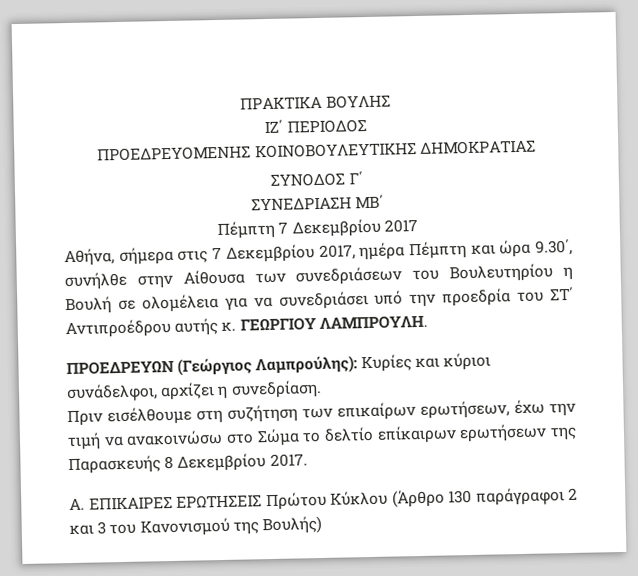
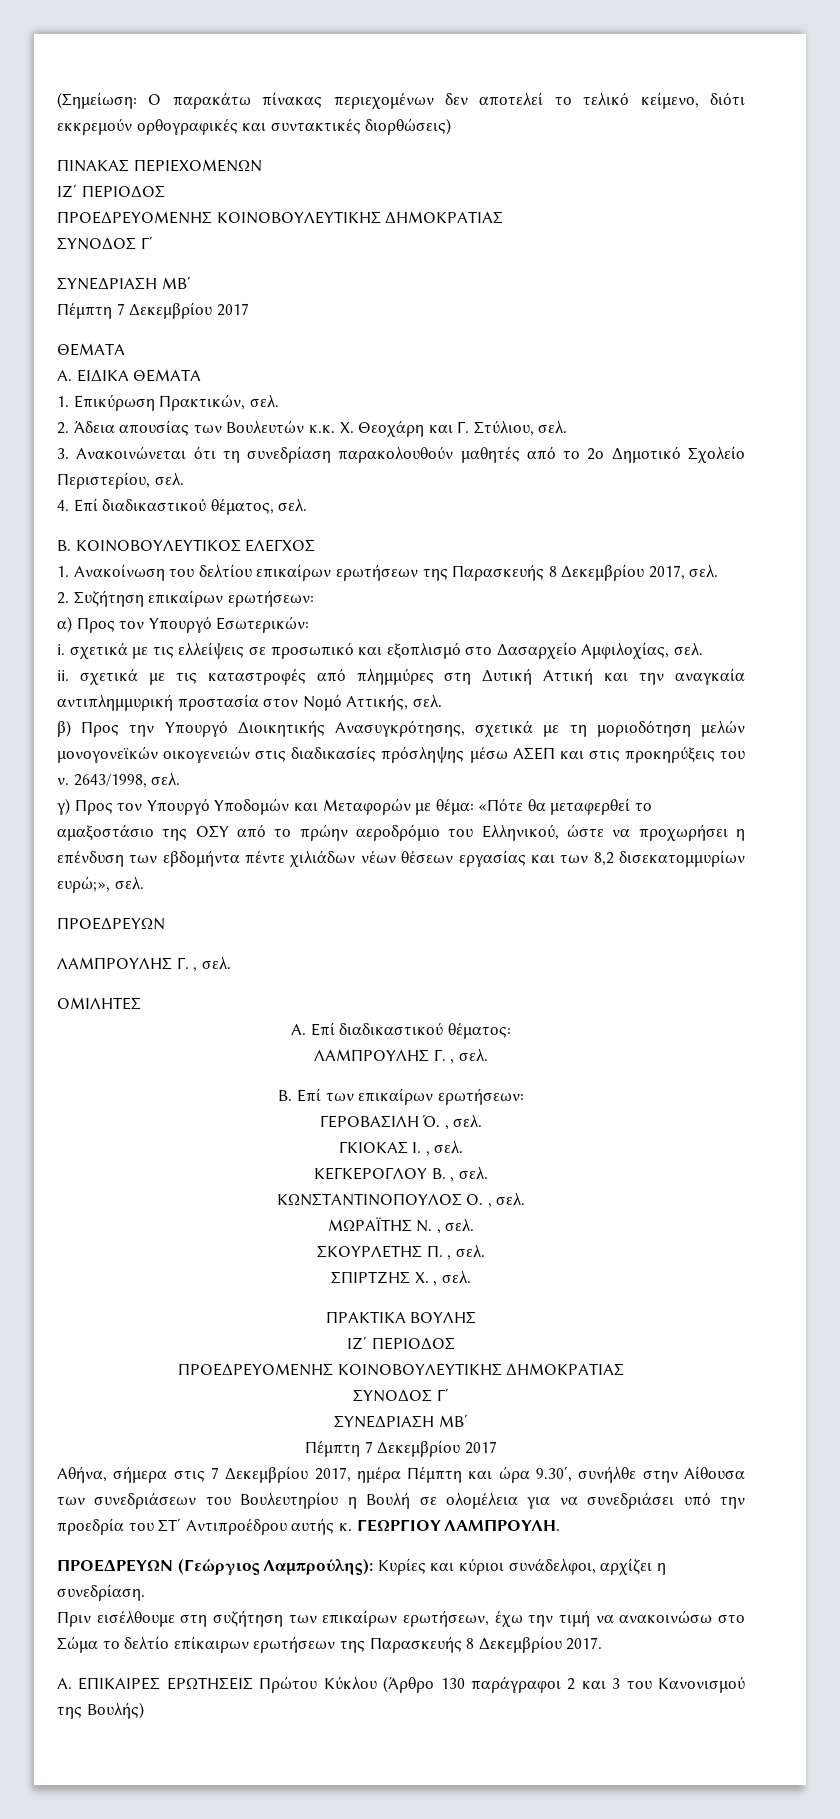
+ (Σημείωση: Ο παρακάτω πίνακας περιεχομένων δεν αποτελεί το τελικό κείμενο, διότι εκκρεμούν ορθογραφικές και συντακτικές διορθώσεις)
+ ΠΙΝΑΚΑΣ ΠΕΡΙΕΧΟΜΕΝΩΝ
+ ΙΖ΄ ΠΕΡΙΟΔΟΣ
+ ΠΡΟΕΔΡΕΥΟΜΕΝΗΣ ΚΟΙΝΟΒΟΥΛΕΥΤΙΚΗΣ ΔΗΜΟΚΡΑΤΙΑΣ
+ ΣΥΝΟΔΟΣ Γ΄
+ ΣΥΝΕΔΡΙΑΣΗ ΜΒ΄
+ Πέμπτη 7 Δεκεμβρίου 2017
+ ΘΕΜΑΤΑ
+ Α. ΕΙΔΙΚΑ ΘΕΜΑΤΑ
+ 1. Επικύρωση Πρακτικών, σελ.
+ 2. Άδεια απουσίας των Βουλευτών κ.κ. Χ. Θεοχάρη και Γ. Στύλιου, σελ.
+ 3. Ανακοινώνεται ότι τη συνεδρίαση παρακολουθούν μαθητές από το 2ο Δημοτικό Σχολείο Περιστερίου, σελ.
+ 4. Επί διαδικαστικού θέματος, σελ.
+ Β. ΚΟΙΝΟΒΟΥΛΕΥΤΙΚΟΣ ΕΛΕΓΧΟΣ
+ 1. Ανακοίνωση του δελτίου επικαίρων ερωτήσεων της Παρασκευής 8 Δεκεμβρίου 2017, σελ.
+ 2. Συζήτηση επικαίρων ερωτήσεων:
+ α) Προς τον Υπουργό Εσωτερικών:
+ i. σχετικά με τις ελλείψεις σε προσωπικό και εξοπλισμό στο Δασαρχείο Αμφιλοχίας, σελ.
+ ii. σχετικά με τις καταστροφές από πλημμύρες στη Δυτική Αττική και την αναγκαία αντιπλημμυρική προστασία στον Νομό Αττικής, σελ.
+ β) Προς την Υπουργό Διοικητικής Ανασυγκρότησης, σχετικά με τη μοριοδότηση μελών μονογονεϊκών οικογενειών στις διαδικασίες πρόσληψης μέσω ΑΣΕΠ και στις προκηρύξεις του ν. 2643/1998, σελ.
+ γ) Προς τον Υπουργό Υποδομών και Μεταφορών με θέμα: «Πότε θα μεταφερθεί το αμαξοστάσιο της ΟΣΥ από το πρώην αεροδρόμιο του Ελληνικού, ώστε να προχωρήσει η επένδυση των εβδομήντα πέντε χιλιάδων νέων θέσεων εργασίας και των 8,2 δισεκατομμυρίων ευρώ;», σελ.
+ ΠΡΟΕΔΡΕΥΩΝ
+ ΛΑΜΠΡΟΥΛΗΣ Γ. , σελ.
+ ΟΜΙΛΗΤΕΣ
+ Α. Επί διαδικαστικού θέματος:
+ ΛΑΜΠΡΟΥΛΗΣ Γ. , σελ.
+ Β. Επί των επικαίρων ερωτήσεων:
+ ΓΕΡΟΒΑΣΙΛΗ Ό. , σελ.
+ ΓΚΙΟΚΑΣ Ι. , σελ.
+ ΚΕΓΚΕΡΟΓΛΟΥ Β. , σελ.
+ ΚΩΝΣΤΑΝΤΙΝΟΠΟΥΛΟΣ Ο. , σελ.
+ ΜΩΡΑΪΤΗΣ Ν. , σελ.
+ ΣΚΟΥΡΛΕΤΗΣ Π. , σελ.
+ ΣΠΙΡΤΖΗΣ Χ. , σελ.

